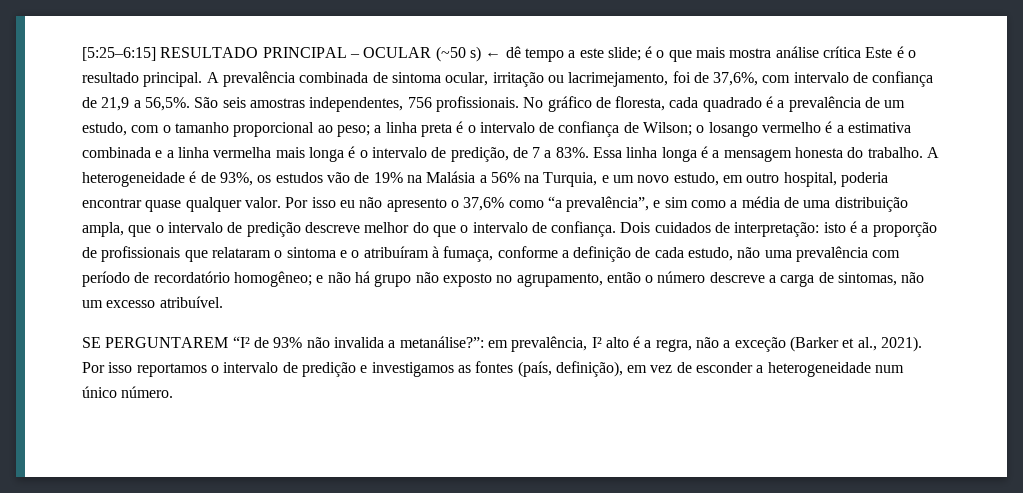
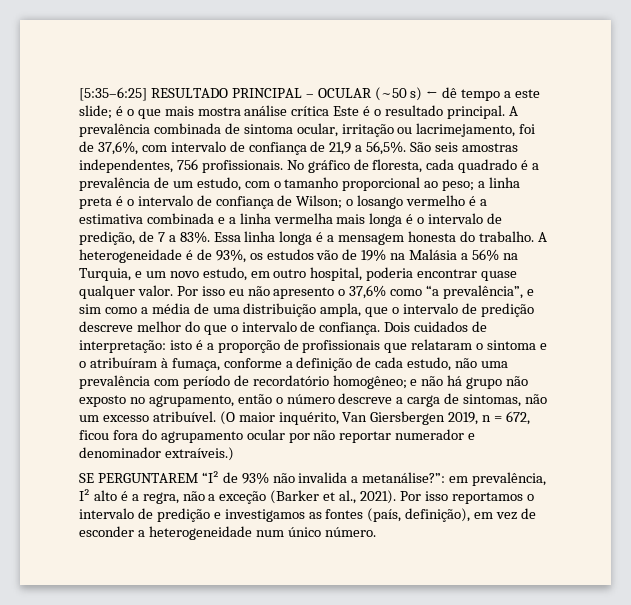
- [5:25–6:15] RESULTADO PRINCIPAL – OCULAR (~50 s) ← dê tempo a este slide; é o que mais mostra análise crítica Este é o resultado principal.
+ [5:35–6:25] RESULTADO PRINCIPAL – OCULAR (~50 s) ← dê tempo a este slide; é o que mais mostra análise crítica Este é o resultado principal.
+ (O maior inquérito, Van Giersbergen 2019, n = 672, ficou fora do agrupamento ocular por não reportar numerador e denominador extraíveis.)

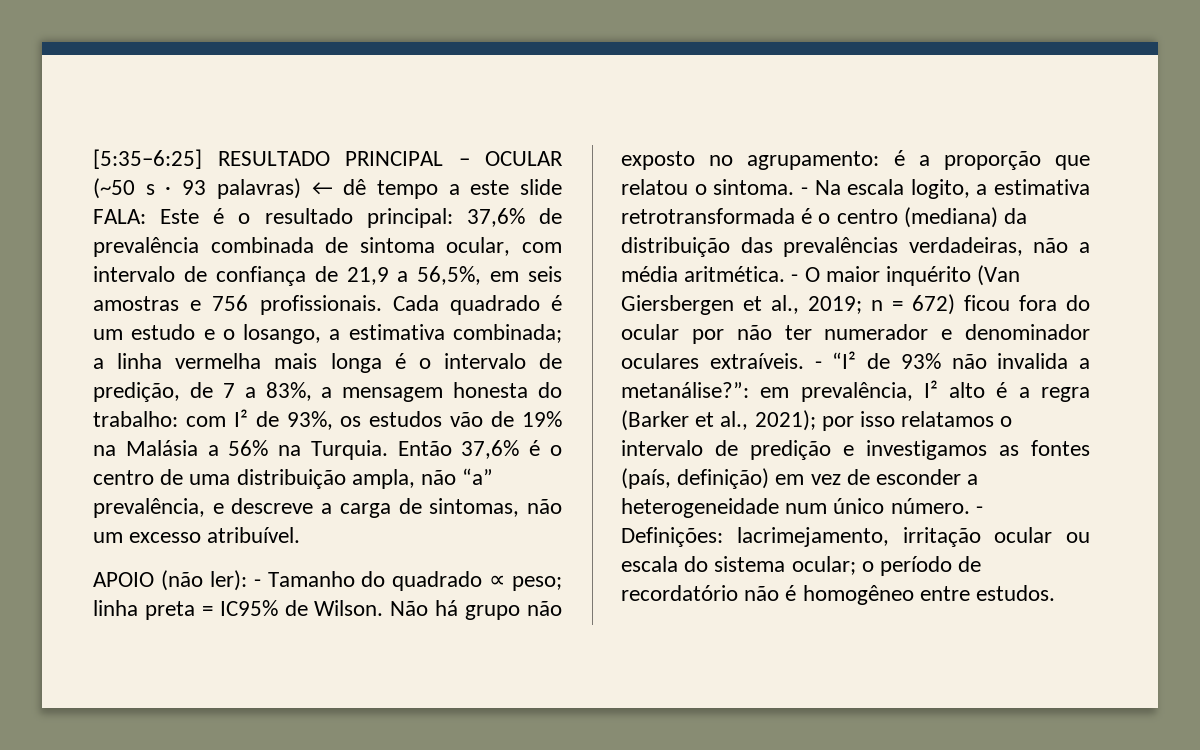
- [5:35–6:25] RESULTADO PRINCIPAL – OCULAR (~50 s) ← dê tempo a este slide; é o que mais mostra análise crítica Este é o resultado principal. A prevalência combinada de sintoma ocular, irritação ou lacrimejamento, foi de 37,6%, com intervalo de confiança de 21,9 a 56,5%. São seis amostras independentes, 756 profissionais.
+ [5:35–6:25] RESULTADO PRINCIPAL – OCULAR (~50 s · 93 palavras) ← dê tempo a este slide FALA: Este é o resultado principal: 37,6% de prevalência combinada de sintoma ocular, com intervalo de confiança de 21,9 a 56,5%, em seis amostras e 756 profissionais.
- No gráfico de floresta, cada quadrado é a prevalência de um estudo, com o tamanho proporcional ao peso; a linha preta é o intervalo de confiança de Wilson; o losango vermelho é a estimativa combinada e a linha vermelha mais longa é o intervalo de predição, de 7 a 83%. Essa linha longa é a mensagem honesta do trabalho. A heterogeneidade é de 93%, os estudos vão de 19% na Malásia a 56% na Turquia, e um novo estudo, em outro hospital, poderia encontrar quase qualquer valor. Por isso eu não apresento o 37,6% como “a prevalência”, e sim como a média de uma distribuição ampla, que o intervalo de predição descreve melhor do que o intervalo de confiança. Dois cuidados de interpretação: isto é a proporção de profissionais que relataram o sintoma e o atribuíram à fumaça, conforme a definição de cada estudo, não uma prevalência com período de recordatório homogêneo; e não há grupo não exposto no agrupamento, então o número descreve a carga de sintomas, não um excesso atribuível. (O maior inquérito, Van Giersbergen 2019, n = 672, ficou fora do agrupamento ocular por não reportar numerador e denominador extraíveis.)
- SE PERGUNTAREM “I² de 93% não invalida a metanálise?”:
+ Cada quadrado é um estudo e o losango, a estimativa combinada; a linha vermelha mais longa é o intervalo de predição, de 7 a 83%, a mensagem honesta do trabalho: com I² de 93%, os estudos vão de 19% na Malásia a 56% na Turquia. Então 37,6% é o centro de uma distribuição ampla, não “a” prevalência, e descreve a carga de sintomas, não um excesso atribuível.
+ APOIO (não ler): - Tamanho do quadrado ∝ peso; linha preta = IC95% de Wilson. Não há grupo não exposto no agrupamento: é a proporção que relatou o sintoma. - Na escala logito, a estimativa retrotransformada é o centro (mediana) da distribuição das prevalências verdadeiras, não a média aritmética. - O maior inquérito (Van Giersbergen et al., 2019; n = 672) ficou fora do ocular por não ter numerador e denominador oculares extraíveis. - “I² de 93% não invalida a metanálise?”:
- em prevalência, I² alto é a regra, não a exceção (Barker et al., 2021). Por isso reportamos o intervalo de predição e investigamos as fontes (país, definição), em vez de esconder a heterogeneidade num único número.
+ em prevalência, I² alto é a regra (Barker et al., 2021); por isso relatamos o intervalo de predição e investigamos as fontes (país, definição) em vez de esconder a heterogeneidade num único número.
+ - Definições: lacrimejamento, irritação ocular ou escala do sistema ocular; o período de recordatório não é homogêneo entre estudos.

